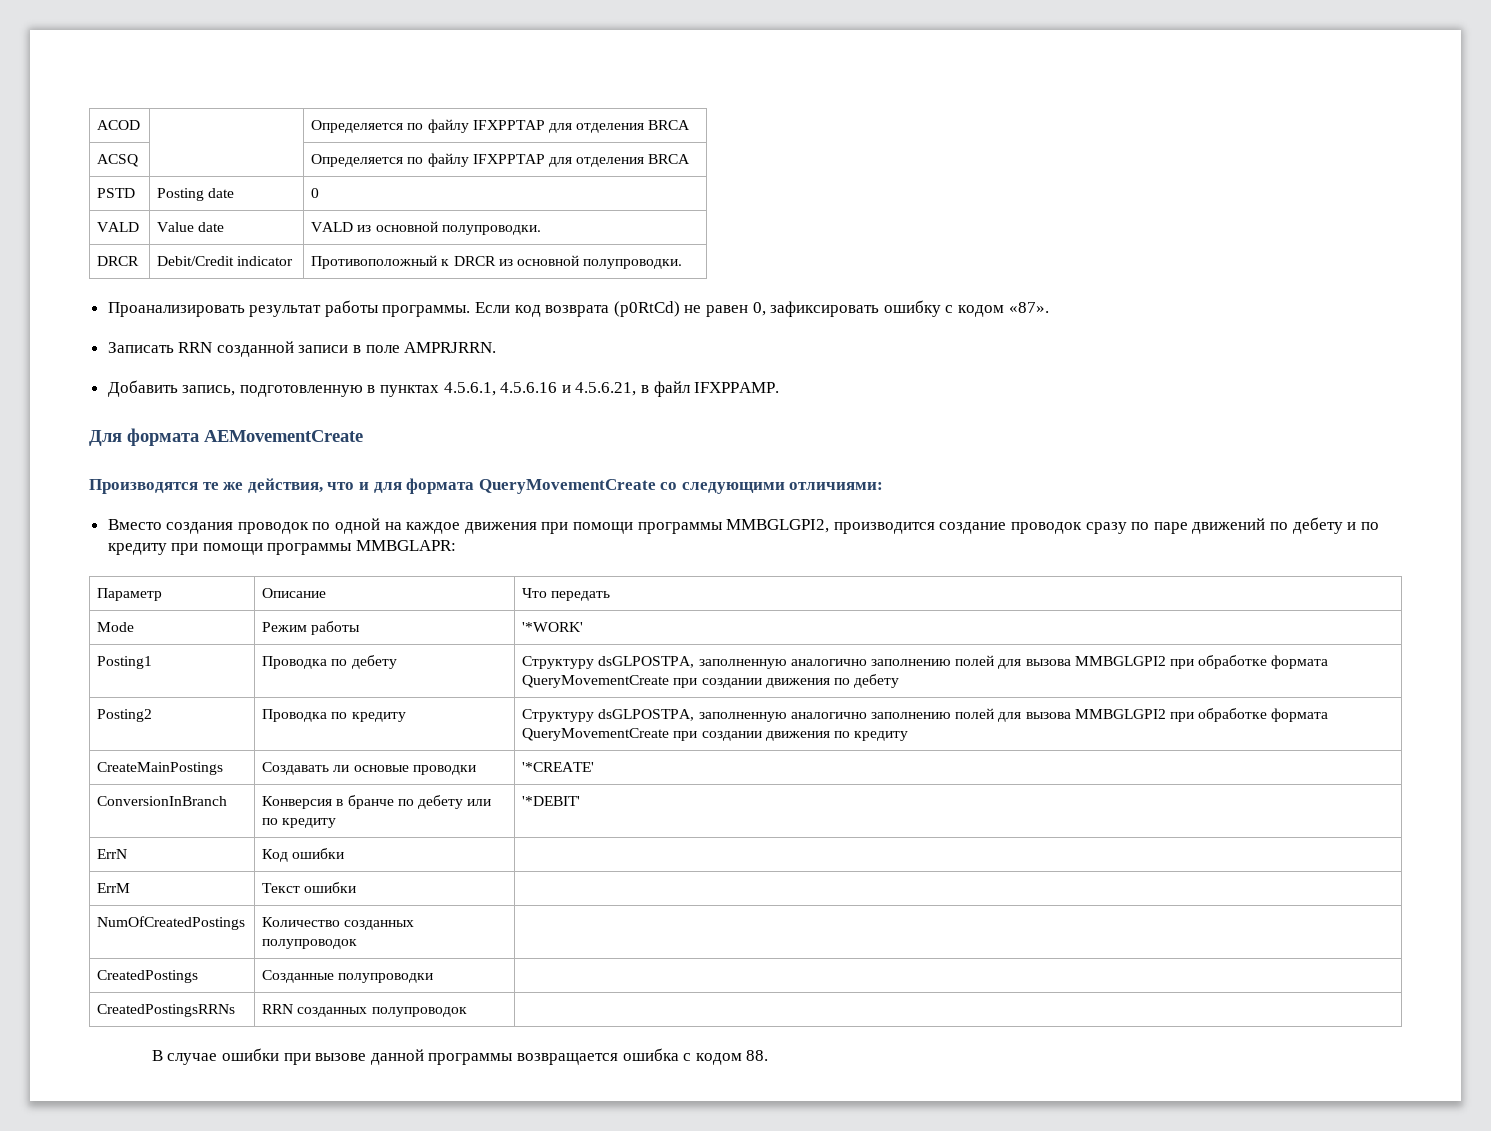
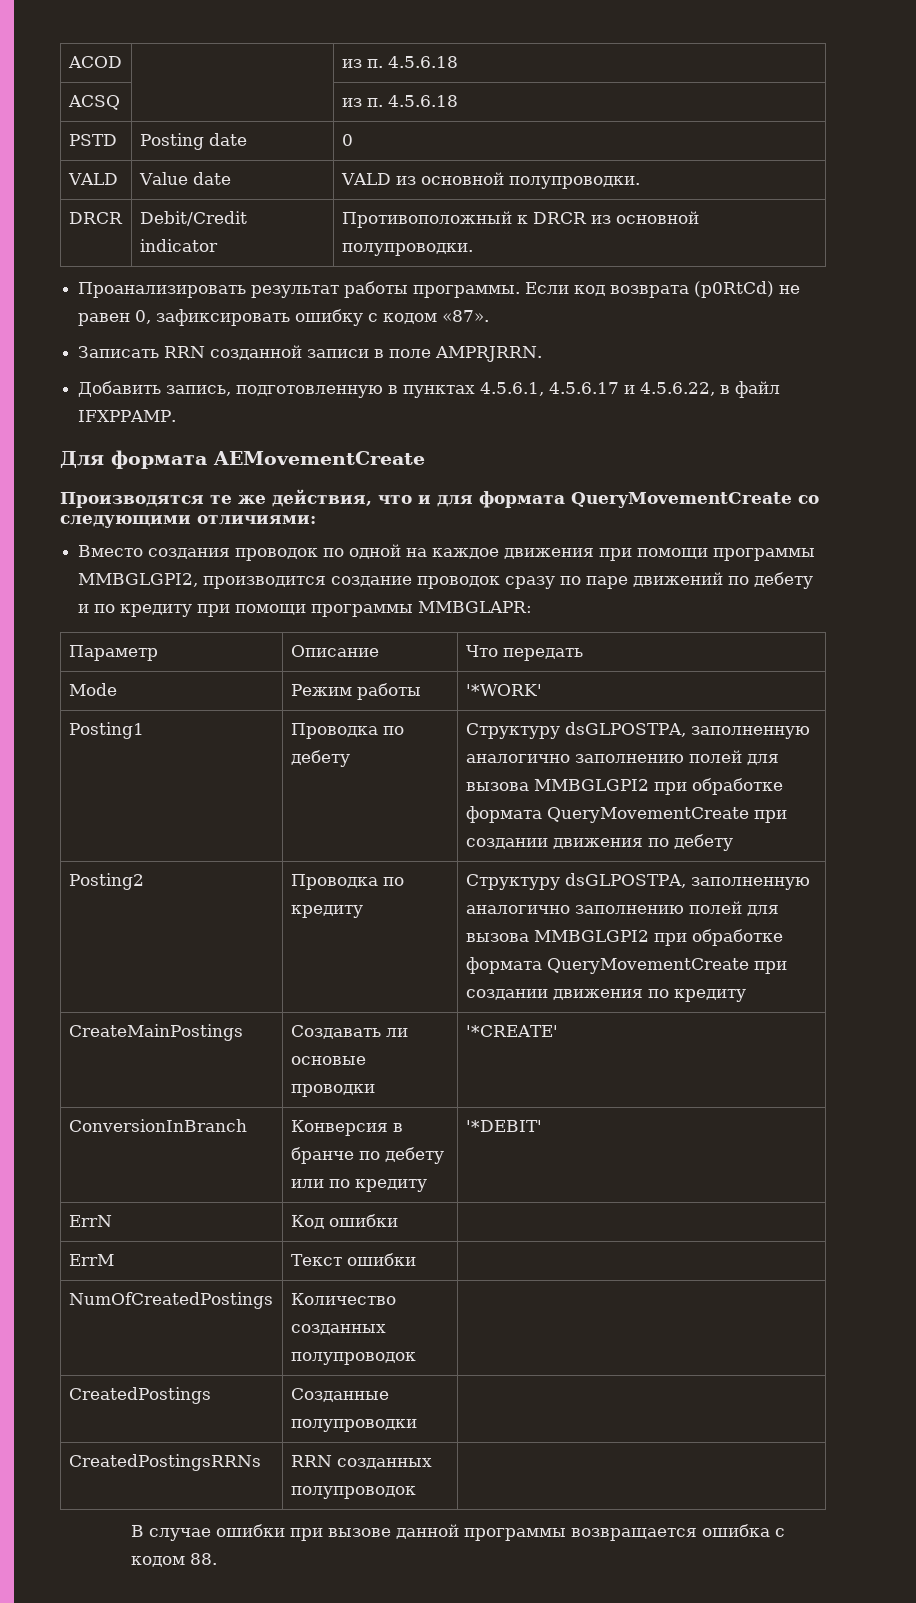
- ACOD | | Определяется по файлу IFXPPTAP для отделения BRCA
- ACSQ | | Определяется по файлу IFXPPTAP для отделения BRCA
+ ACOD | | из п. 4.5.6.18
+ ACSQ | | из п. 4.5.6.18
- Добавить запись, подготовленную в пунктах 4.5.6.1, 4.5.6.16 и 4.5.6.21, в файл IFXPPAMP.
+ Добавить запись, подготовленную в пунктах 4.5.6.1, 4.5.6.17 и 4.5.6.22, в файл IFXPPAMP.

